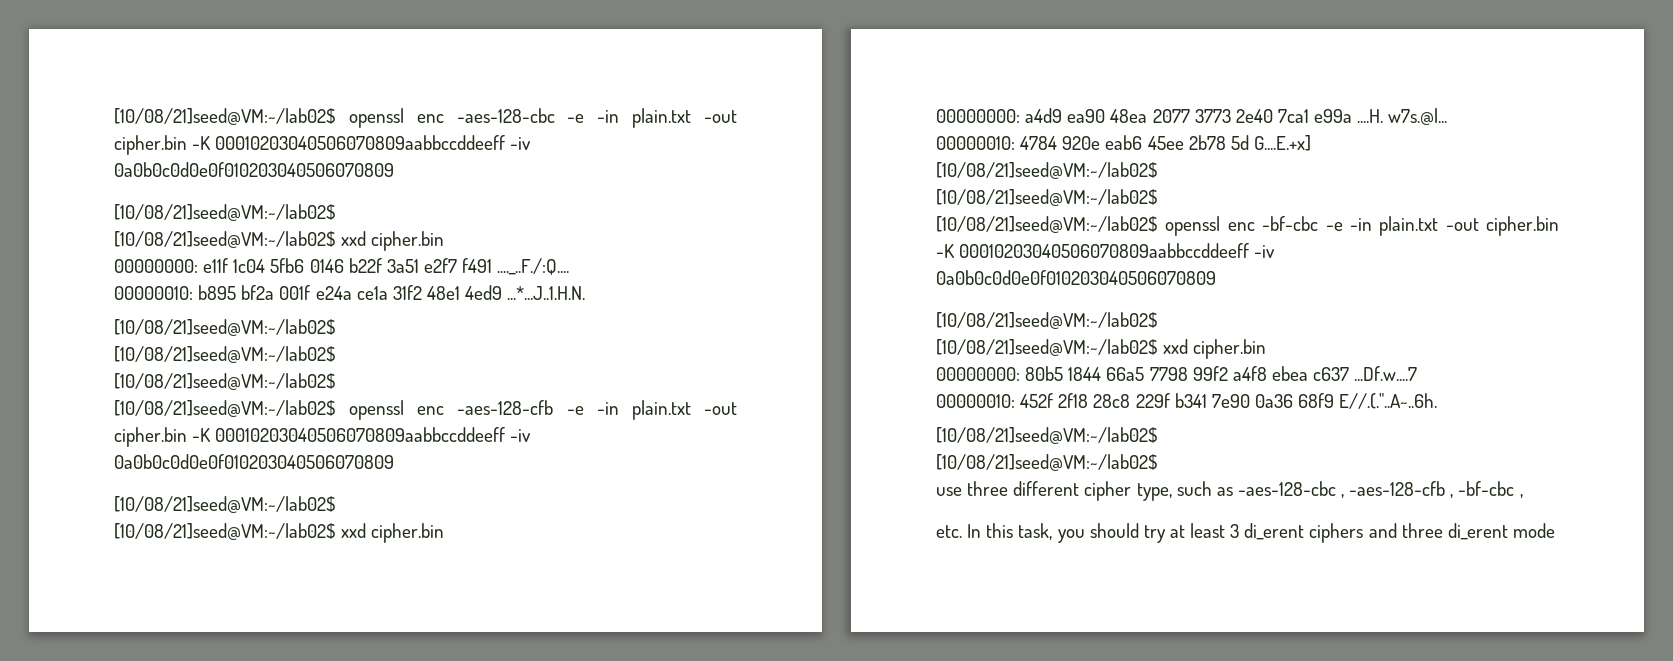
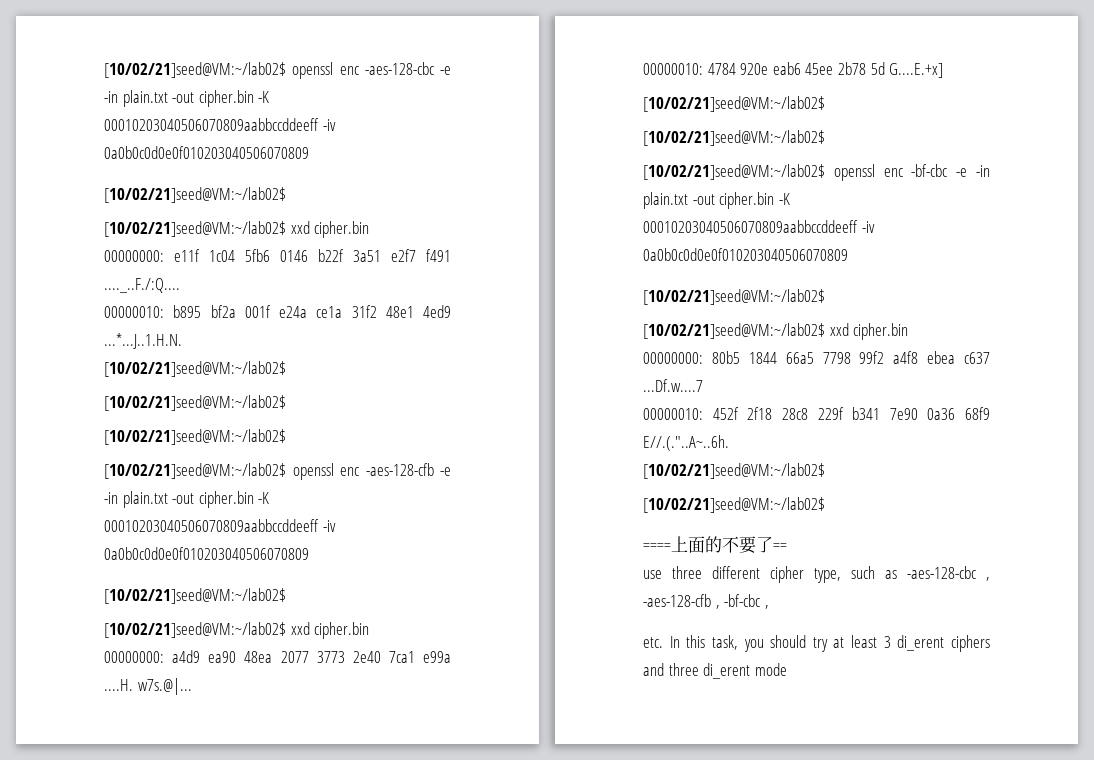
- [10/08/21]seed@VM:~/lab02$ openssl enc -aes-128-cbc -e -in plain.txt -out cipher.bin -K 00010203040506070809aabbccddeeff -iv 0a0b0c0d0e0f010203040506070809
- [10/08/21]seed@VM:~/lab02$
- [10/08/21]seed@VM:~/lab02$ xxd cipher.bin
+ [10/02/21]seed@VM:~/lab02$ openssl enc -aes-128-cbc -e -in plain.txt -out cipher.bin -K 00010203040506070809aabbccddeeff -iv 0a0b0c0d0e0f010203040506070809
+ [10/02/21]seed@VM:~/lab02$
+ [10/02/21]seed@VM:~/lab02$ xxd cipher.bin
  00000010: b895 bf2a 001f e24a ce1a 31f2 48e1 4ed9 ...*...J..1.H.N.
- [10/08/21]seed@VM:~/lab02$
- [10/08/21]seed@VM:~/lab02$
- [10/08/21]seed@VM:~/lab02$
- [10/08/21]seed@VM:~/lab02$ openssl enc -aes-128-cfb -e -in plain.txt -out cipher.bin -K 00010203040506070809aabbccddeeff -iv 0a0b0c0d0e0f010203040506070809
- [10/08/21]seed@VM:~/lab02$
- [10/08/21]seed@VM:~/lab02$ xxd cipher.bin
+ [10/02/21]seed@VM:~/lab02$
+ [10/02/21]seed@VM:~/lab02$
+ [10/02/21]seed@VM:~/lab02$
+ [10/02/21]seed@VM:~/lab02$ openssl enc -aes-128-cfb -e -in plain.txt -out cipher.bin -K 00010203040506070809aabbccddeeff -iv 0a0b0c0d0e0f010203040506070809
+ [10/02/21]seed@VM:~/lab02$
+ [10/02/21]seed@VM:~/lab02$ xxd cipher.bin
  00000010: 4784 920e eab6 45ee 2b78 5d G....E.+x]
- [10/08/21]seed@VM:~/lab02$
- [10/08/21]seed@VM:~/lab02$
- [10/08/21]seed@VM:~/lab02$ openssl enc -bf-cbc -e -in plain.txt -out cipher.bin -K 00010203040506070809aabbccddeeff -iv 0a0b0c0d0e0f010203040506070809
- [10/08/21]seed@VM:~/lab02$
- [10/08/21]seed@VM:~/lab02$ xxd cipher.bin
+ [10/02/21]seed@VM:~/lab02$
+ [10/02/21]seed@VM:~/lab02$
+ [10/02/21]seed@VM:~/lab02$ openssl enc -bf-cbc -e -in plain.txt -out cipher.bin -K 00010203040506070809aabbccddeeff -iv 0a0b0c0d0e0f010203040506070809
+ [10/02/21]seed@VM:~/lab02$
+ [10/02/21]seed@VM:~/lab02$ xxd cipher.bin
  00000010: 452f 2f18 28c8 229f b341 7e90 0a36 68f9 E//.(."..A~..6h.
- [10/08/21]seed@VM:~/lab02$
- [10/08/21]seed@VM:~/lab02$
+ [10/02/21]seed@VM:~/lab02$
+ [10/02/21]seed@VM:~/lab02$
+ ====上面的不要了==

